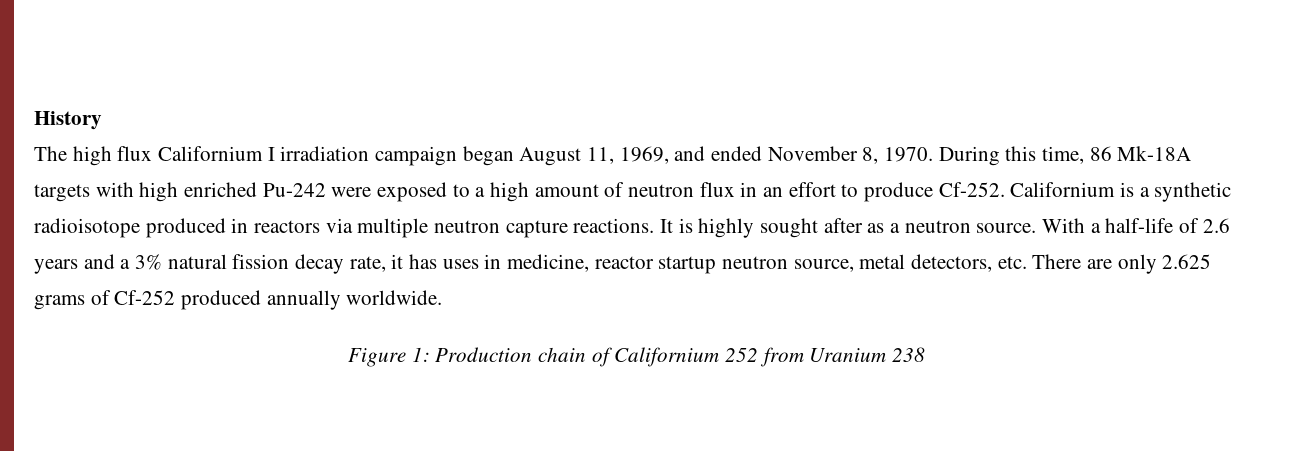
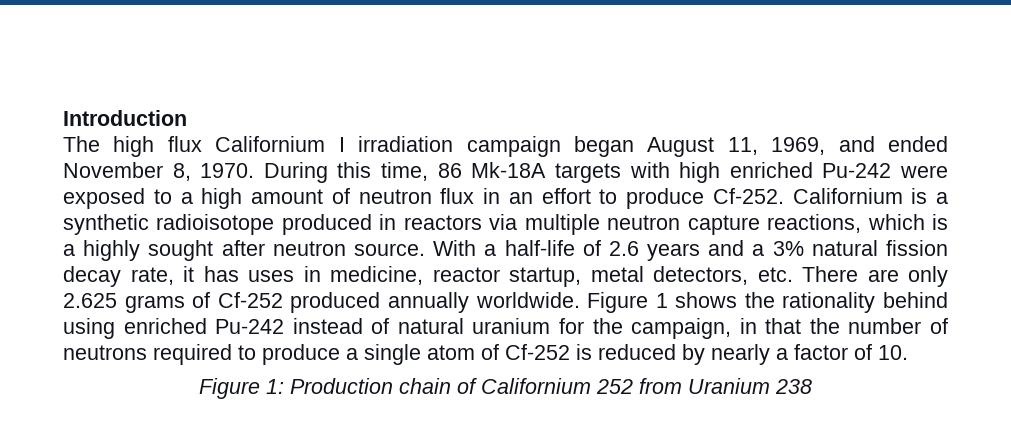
- History
+ Introduction
- Californium is a synthetic radioisotope produced in reactors via multiple neutron capture reactions. It is highly sought after as a neutron source.
+ Californium is a synthetic radioisotope produced in reactors via multiple neutron capture reactions, which is a highly sought after neutron source.
- With a half-life of 2.6 years and a 3% natural fission decay rate, it has uses in medicine, reactor startup neutron source, metal detectors, etc. There are only 2.625 grams of Cf-252 produced annually worldwide.
+ With a half-life of 2.6 years and a 3% natural fission decay rate, it has uses in medicine, reactor startup, metal detectors, etc. There are only 2.625 grams of Cf-252 produced annually worldwide. Figure 1 shows the rationality behind using enriched Pu-242 instead of natural uranium for the campaign, in that the number of neutrons required to produce a single atom of Cf-252 is reduced by nearly a factor of 10.

